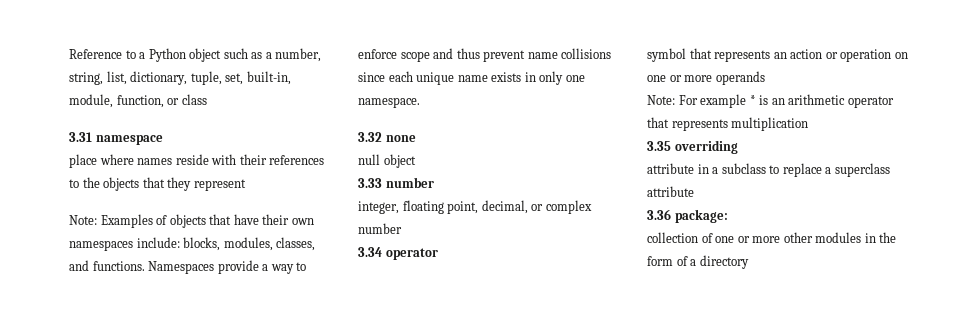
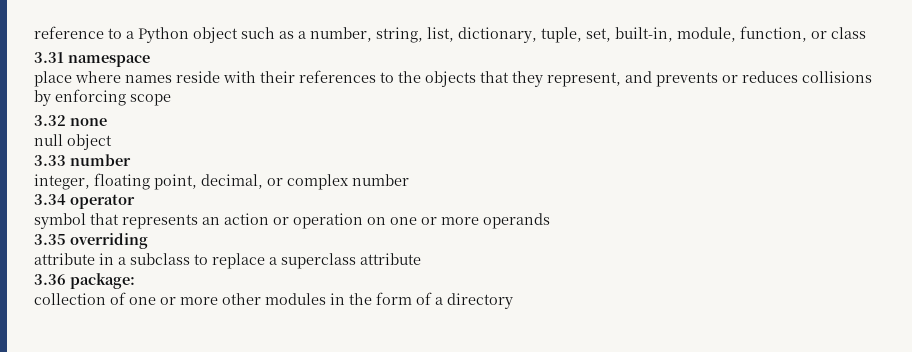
- Reference to a Python object such as a number, string, list, dictionary, tuple, set, built-in, module, function, or class
+ reference to a Python object such as a number, string, list, dictionary, tuple, set, built-in, module, function, or class
- place where names reside with their references to the objects that they represent
- Note: Examples of objects that have their own namespaces include: blocks, modules, classes, and functions. Namespaces provide a way to enforce scope and thus prevent name collisions since each unique name exists in only one namespace.
+ place where names reside with their references to the objects that they represent, and prevents or reduces collisions by enforcing scope
- Note: For example * is an arithmetic operator that represents multiplication

